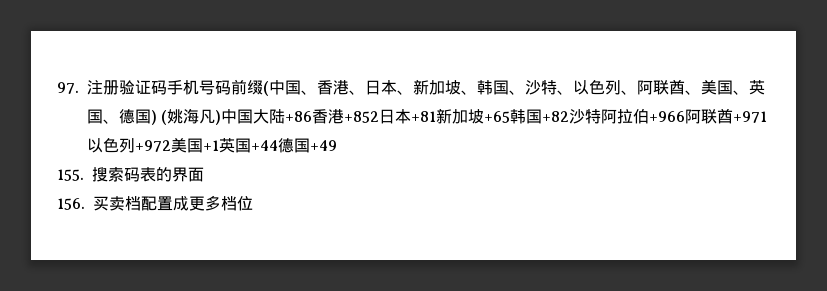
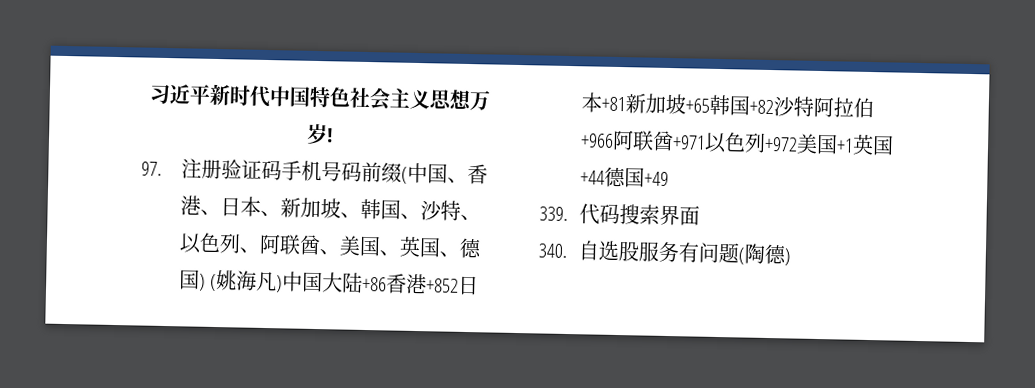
+ 习近平新时代中国特色社会主义思想万岁!
- 155.搜索码表的界面
- 156.买卖档配置成更多档位
+ 339.代码搜索界面
+ 340.自选股服务有问题(陶德)

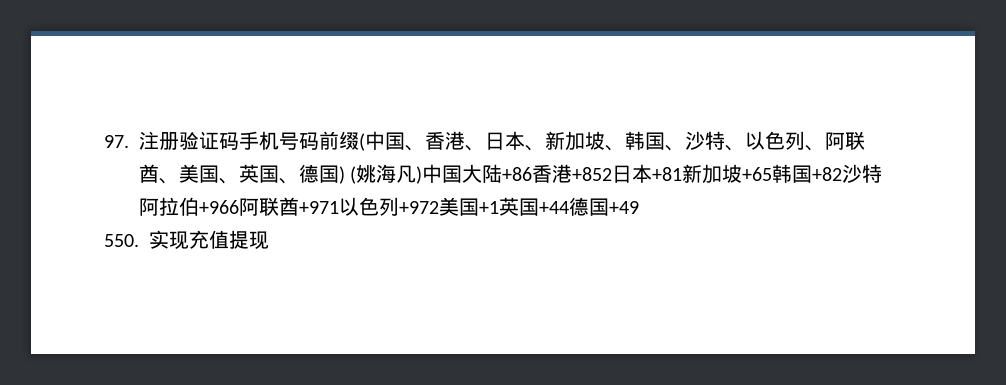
- 习近平新时代中国特色社会主义思想万岁!
- 339.代码搜索界面
- 340.自选股服务有问题(陶德)
+ 550.实现充值提现

